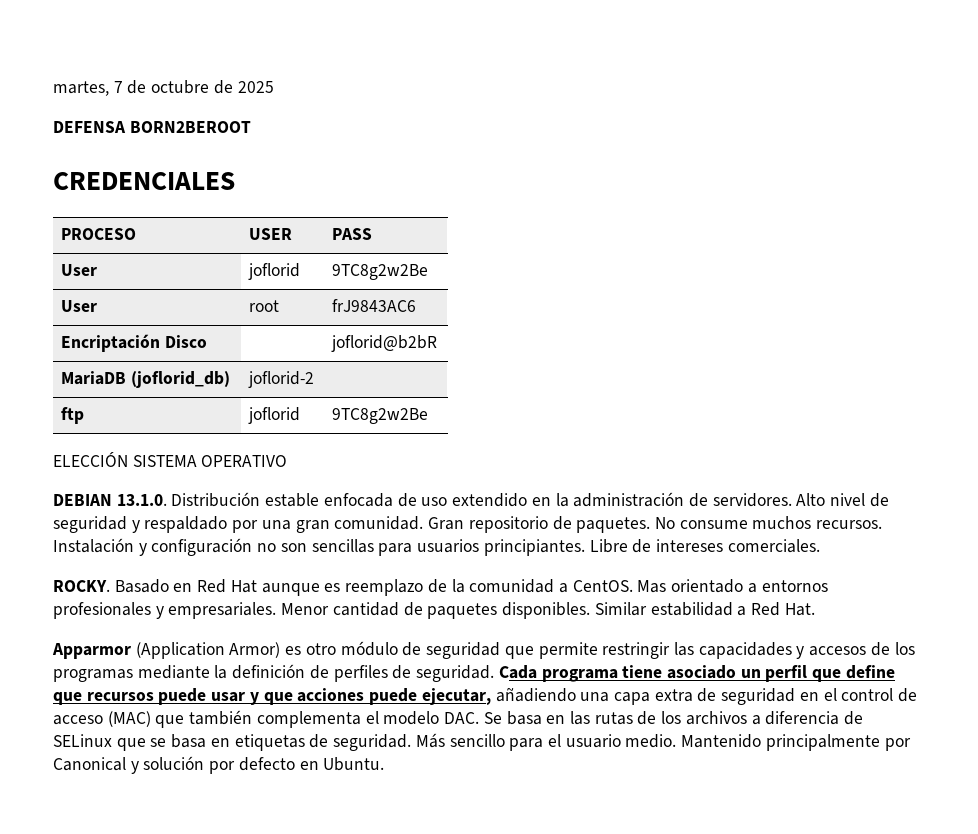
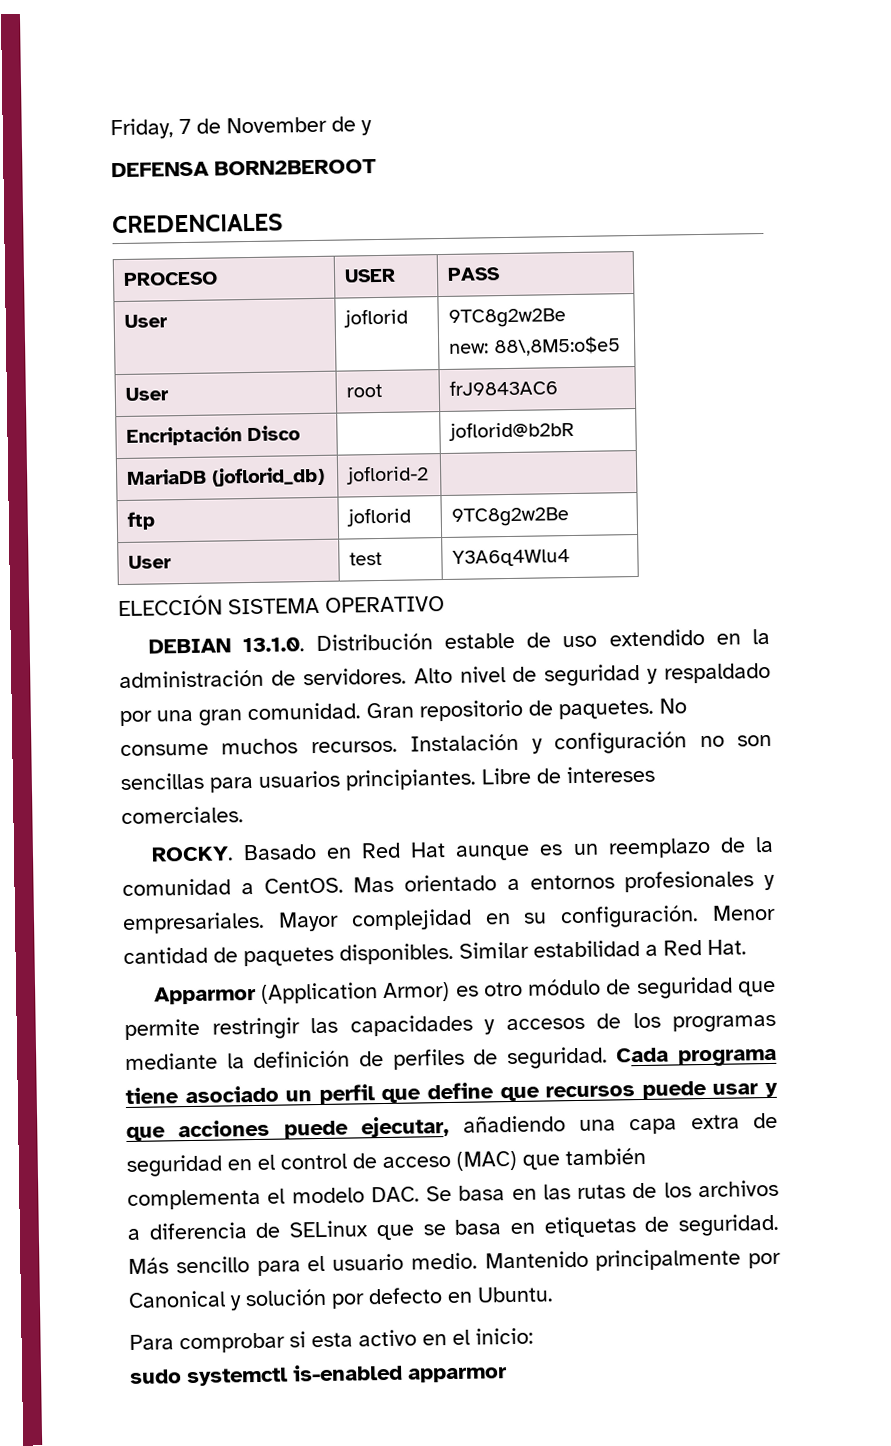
- martes, 7 de octubre de 2025
+ Friday, 7 de November de y
  User | joflorid | 9TC8g2w2Be
+ new: 88\,8M5:o$e5
+ User | test | Y3A6q4Wlu4
- DEBIAN 13.1.0. Distribución estable enfocada de uso extendido en la administración de servidores.
+ DEBIAN 13.1.0. Distribución estable de uso extendido en la administración de servidores.
- Basado en Red Hat aunque es reemplazo de la comunidad a CentOS.
+ Basado en Red Hat aunque es un reemplazo de la comunidad a CentOS.
+ Mayor complejidad en su configuración.
+ Para comprobar si esta activo en el inicio:
+ sudo systemctl is-enabled apparmor

